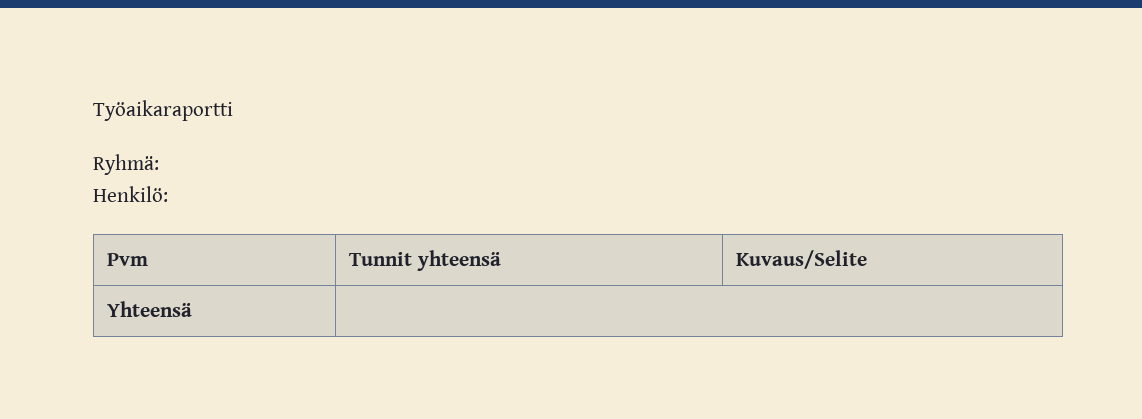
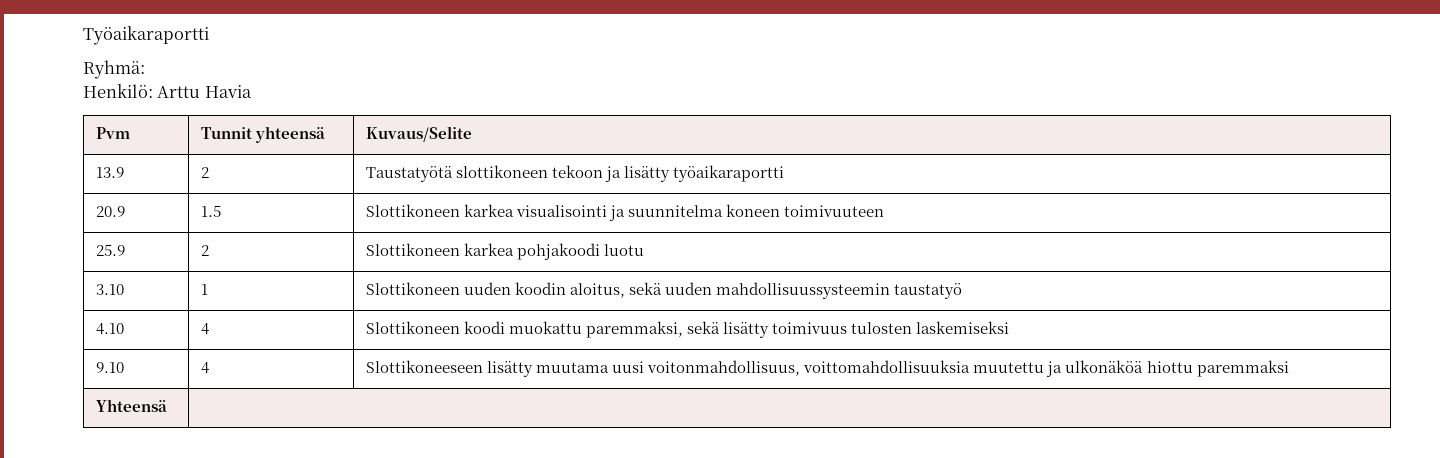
- Henkilö:
+ Henkilö: Arttu Havia
+ 13.9 | 2 | Taustatyötä slottikoneen tekoon ja lisätty työaikaraportti
+ 20.9 | 1.5 | Slottikoneen karkea visualisointi ja suunnitelma koneen toimivuuteen
+ 25.9 | 2 | Slottikoneen karkea pohjakoodi luotu
+ 3.10 | 1 | Slottikoneen uuden koodin aloitus, sekä uuden mahdollisuussysteemin taustatyö
+ 4.10 | 4 | Slottikoneen koodi muokattu paremmaksi, sekä lisätty toimivuus tulosten laskemiseksi
+ 9.10 | 4 | Slottikoneeseen lisätty muutama uusi voitonmahdollisuus, voittomahdollisuuksia muutettu ja ulkonäköä hiottu paremmaksi

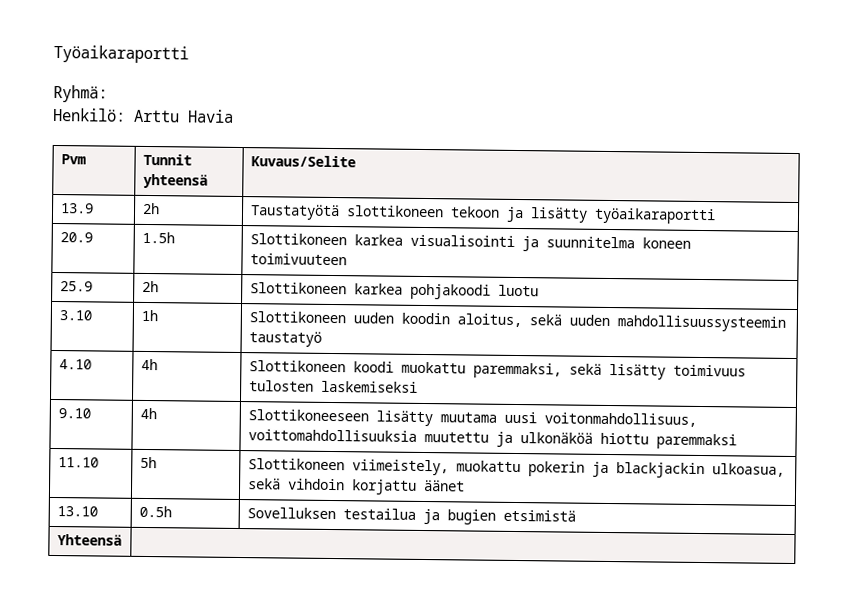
- 13.9 | 2 | Taustatyötä slottikoneen tekoon ja lisätty työaikaraportti
+ 13.9 | 2h | Taustatyötä slottikoneen tekoon ja lisätty työaikaraportti
- 20.9 | 1.5 | Slottikoneen karkea visualisointi ja suunnitelma koneen toimivuuteen
+ 20.9 | 1.5h | Slottikoneen karkea visualisointi ja suunnitelma koneen toimivuuteen
- 25.9 | 2 | Slottikoneen karkea pohjakoodi luotu
+ 25.9 | 2h | Slottikoneen karkea pohjakoodi luotu
- 3.10 | 1 | Slottikoneen uuden koodin aloitus, sekä uuden mahdollisuussysteemin taustatyö
+ 3.10 | 1h | Slottikoneen uuden koodin aloitus, sekä uuden mahdollisuussysteemin taustatyö
- 4.10 | 4 | Slottikoneen koodi muokattu paremmaksi, sekä lisätty toimivuus tulosten laskemiseksi
+ 4.10 | 4h | Slottikoneen koodi muokattu paremmaksi, sekä lisätty toimivuus tulosten laskemiseksi
- 9.10 | 4 | Slottikoneeseen lisätty muutama uusi voitonmahdollisuus, voittomahdollisuuksia muutettu ja ulkonäköä hiottu paremmaksi
+ 9.10 | 4h | Slottikoneeseen lisätty muutama uusi voitonmahdollisuus, voittomahdollisuuksia muutettu ja ulkonäköä hiottu paremmaksi
+ 11.10 | 5h | Slottikoneen viimeistely, muokattu pokerin ja blackjackin ulkoasua, sekä vihdoin korjattu äänet
+ 13.10 | 0.5h | Sovelluksen testailua ja bugien etsimistä

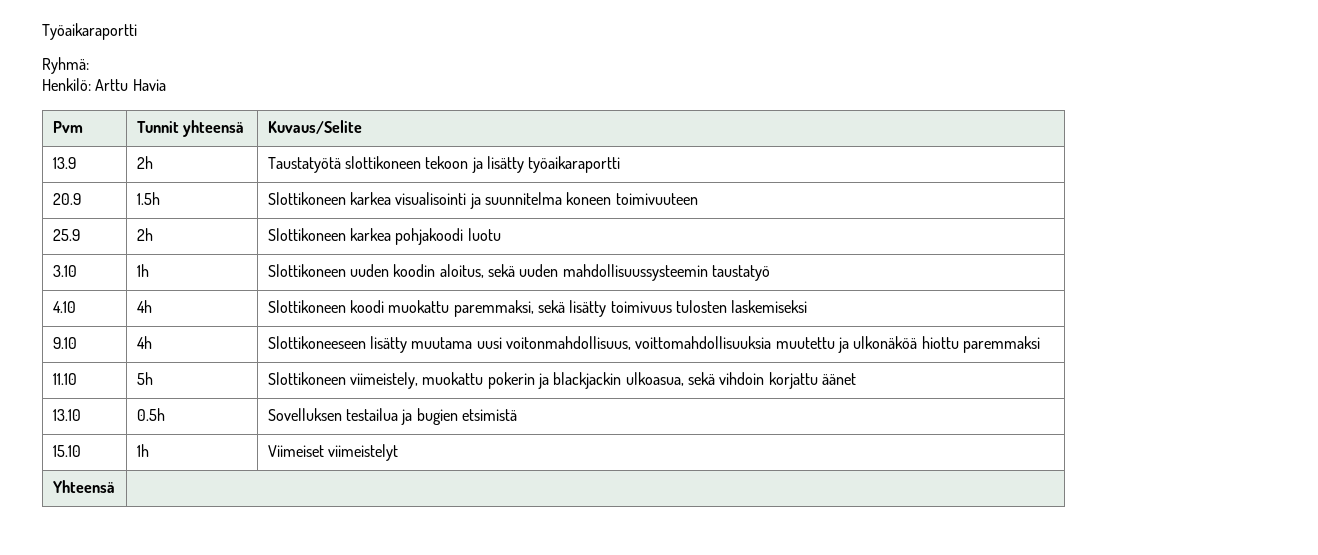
+ 15.10 | 1h | Viimeiset viimeistelyt

